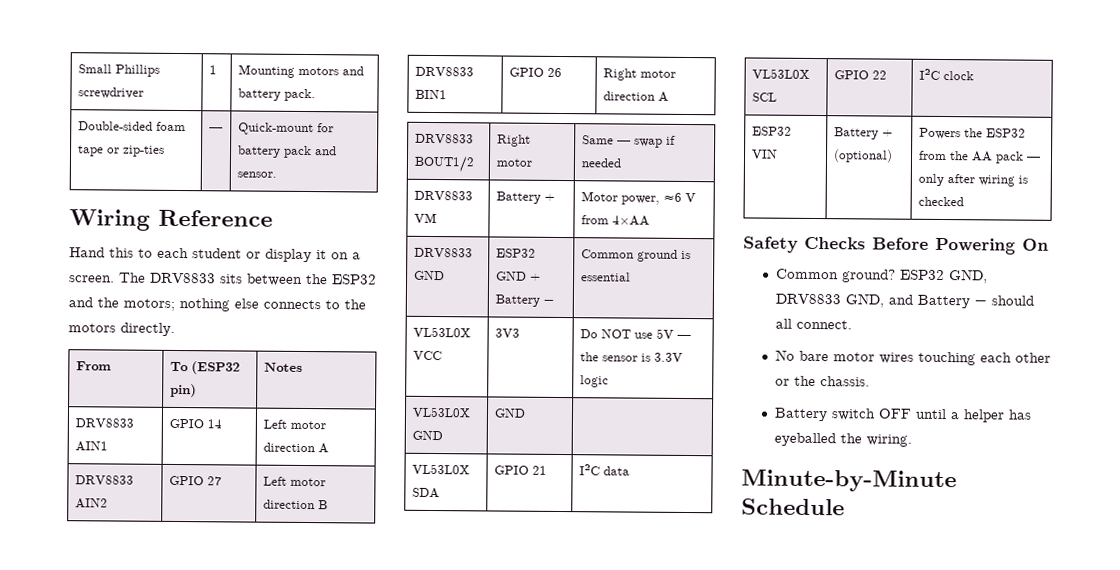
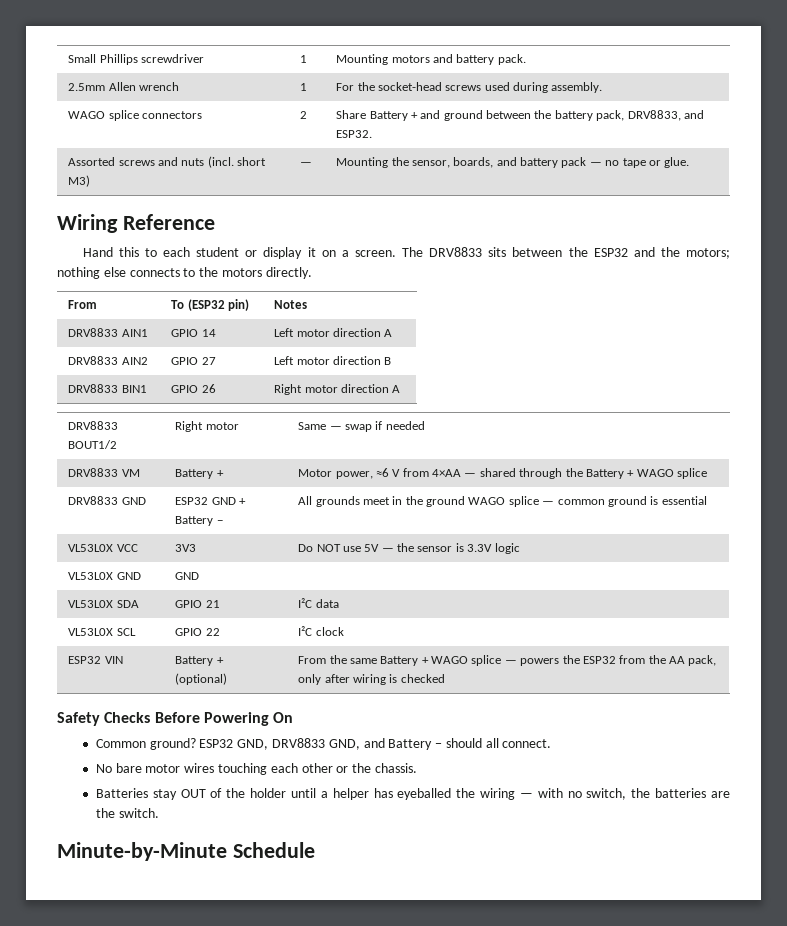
- Double-sided foam tape or zip-ties | — | Quick-mount for battery pack and sensor.
+ 2.5mm Allen wrench | 1 | For the socket-head screws used during assembly.
+ WAGO splice connectors | 2 | Share Battery + and ground between the battery pack, DRV8833, and ESP32.
+ Assorted screws and nuts (incl. short M3) | — | Mounting the sensor, boards, and battery pack — no tape or glue.
- DRV8833 VM | Battery + | Motor power, ≈6 V from 4×AA
+ DRV8833 VM | Battery + | Motor power, ≈6 V from 4×AA — shared through the Battery + WAGO splice
- DRV8833 GND | ESP32 GND + Battery − | Common ground is essential
+ DRV8833 GND | ESP32 GND + Battery − | All grounds meet in the ground WAGO splice — common ground is essential
- ESP32 VIN | Battery + (optional) | Powers the ESP32 from the AA pack — only after wiring is checked
+ ESP32 VIN | Battery + (optional) | From the same Battery + WAGO splice — powers the ESP32 from the AA pack, only after wiring is checked
- Battery switch OFF until a helper has eyeballed the wiring.
+ Batteries stay OUT of the holder until a helper has eyeballed the wiring — with no switch, the batteries are the switch.

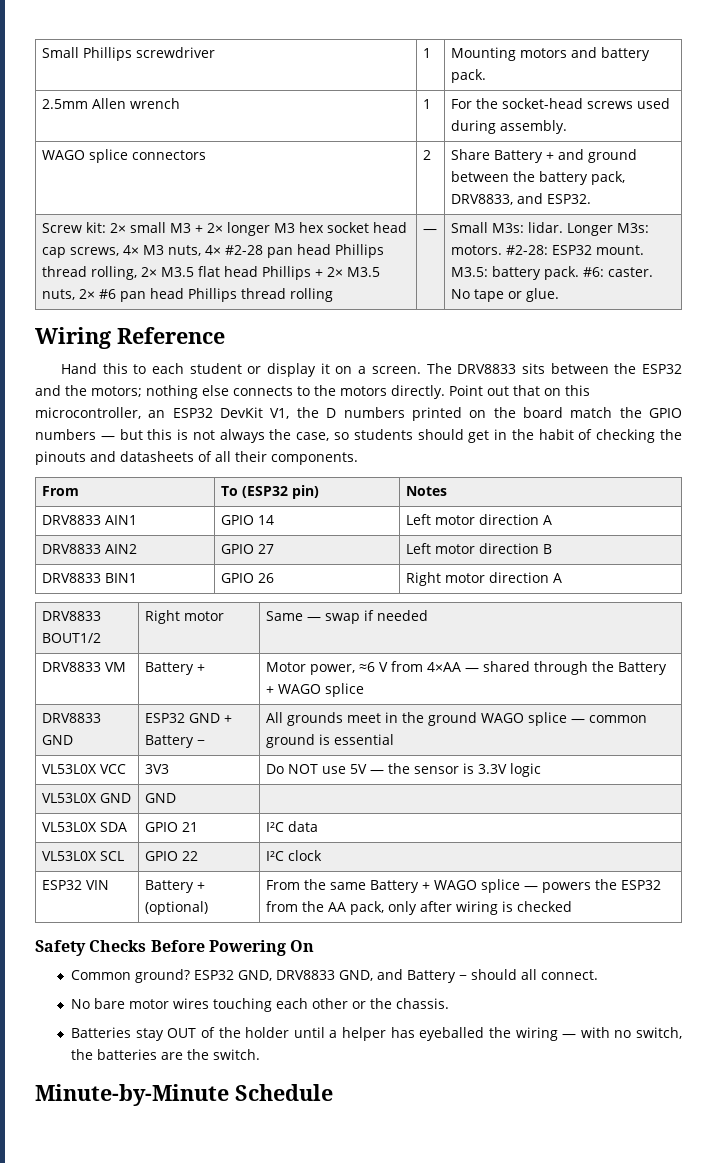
- Assorted screws and nuts (incl. short M3) | — | Mounting the sensor, boards, and battery pack — no tape or glue.
+ Screw kit: 2× small M3 + 2× longer M3 hex socket head cap screws, 4× M3 nuts, 4× #2-28 pan head Phillips thread rolling, 2× M3.5 flat head Phillips + 2× M3.5 nuts, 2× #6 pan head Phillips thread rolling | — | Small M3s: lidar. Longer M3s: motors. #2-28: ESP32 mount. M3.5: battery pack. #6: caster. No tape or glue.
+ Point out that on this microcontroller, an ESP32 DevKit V1, the D numbers printed on the board match the GPIO numbers — but this is not always the case, so students should get in the habit of checking the pinouts and datasheets of all their components.

